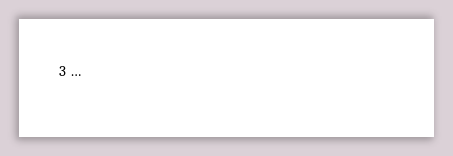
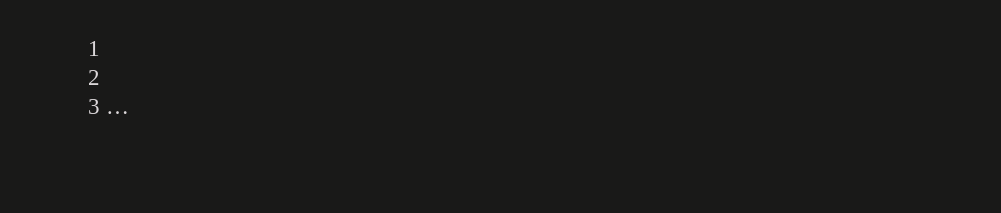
+ 1
+ 2

